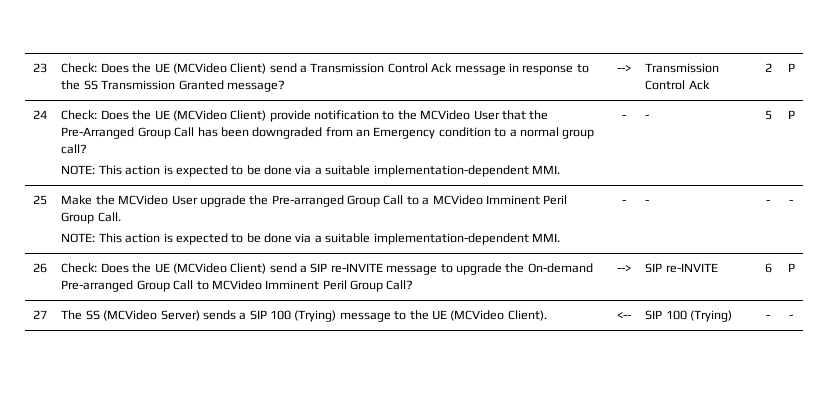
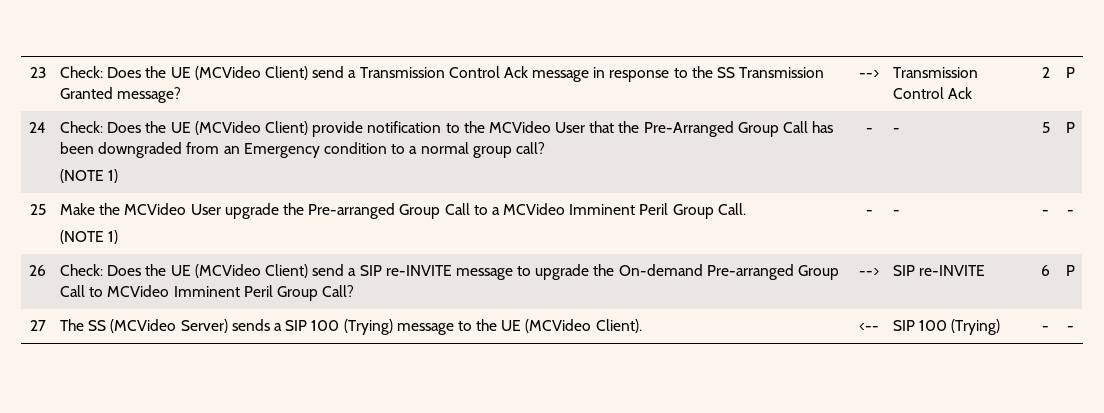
  Check: Does the UE (MCVideo Client) provide notification to the MCVideo User that the Pre-Arranged Group Call has been downgraded from an Emergency condition to a normal group call?
- NOTE: This action is expected to be done via a suitable implementation-dependent MMI.
+ (NOTE 1)
  25 | Make the MCVideo User upgrade the Pre-arranged Group Call to a MCVideo Imminent Peril Group Call.
- NOTE: This action is expected to be done via a suitable implementation-dependent MMI. | - | - | - | -
+ (NOTE 1) | - | - | - | -

